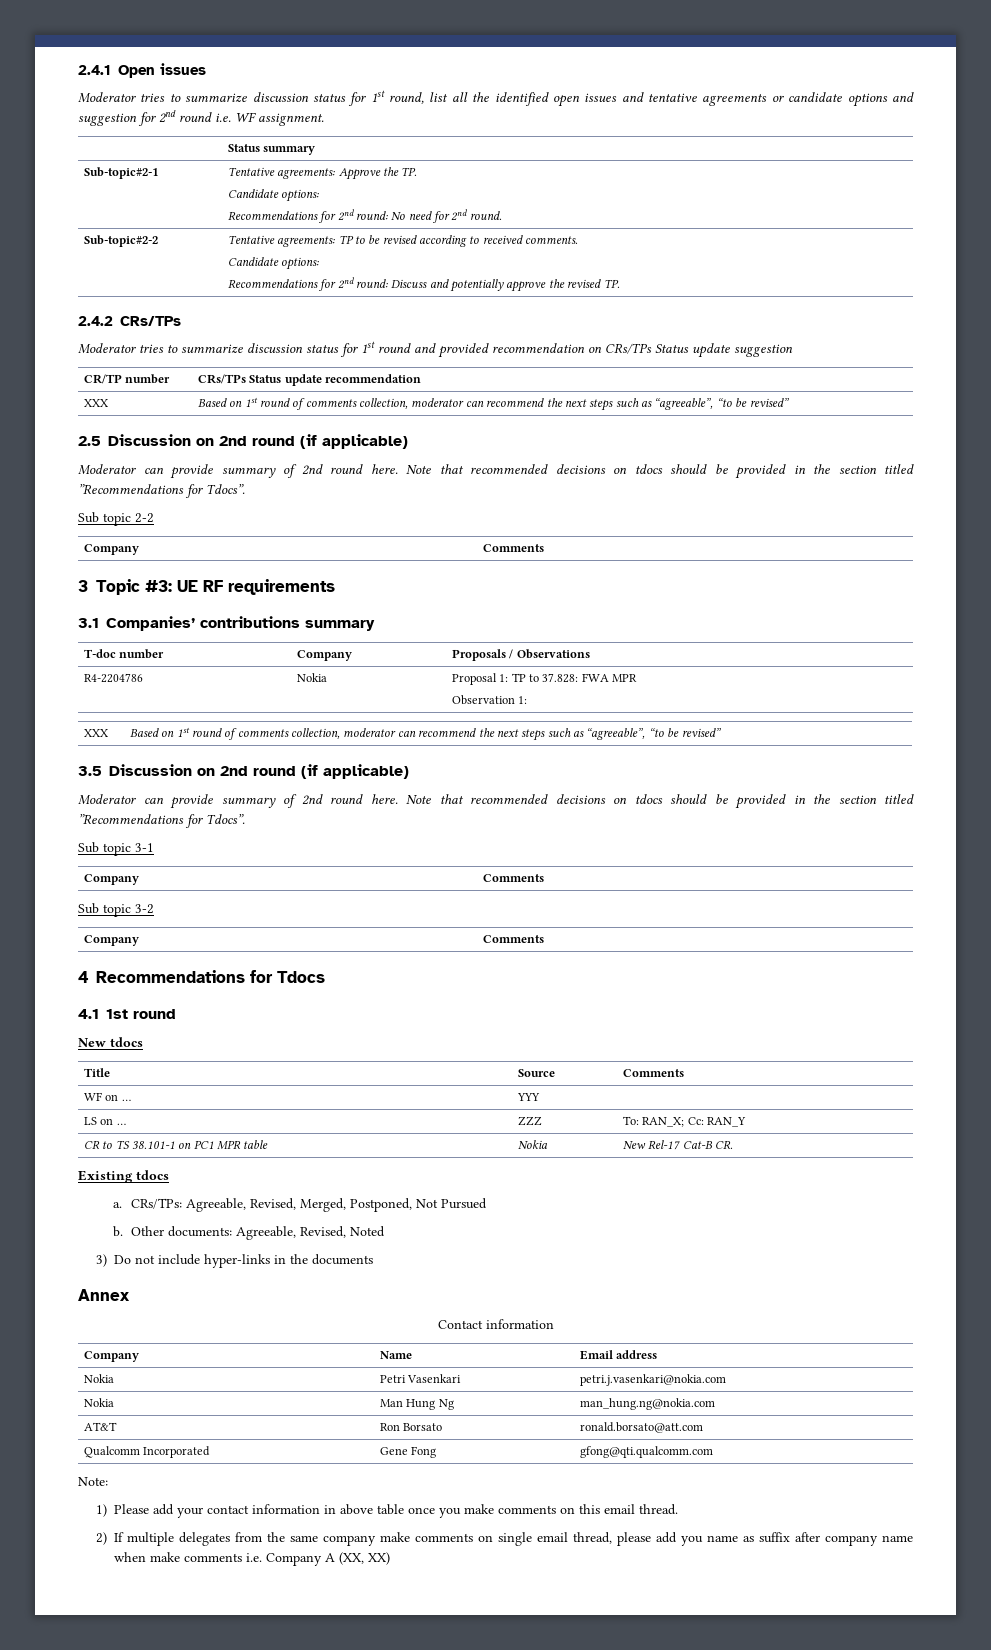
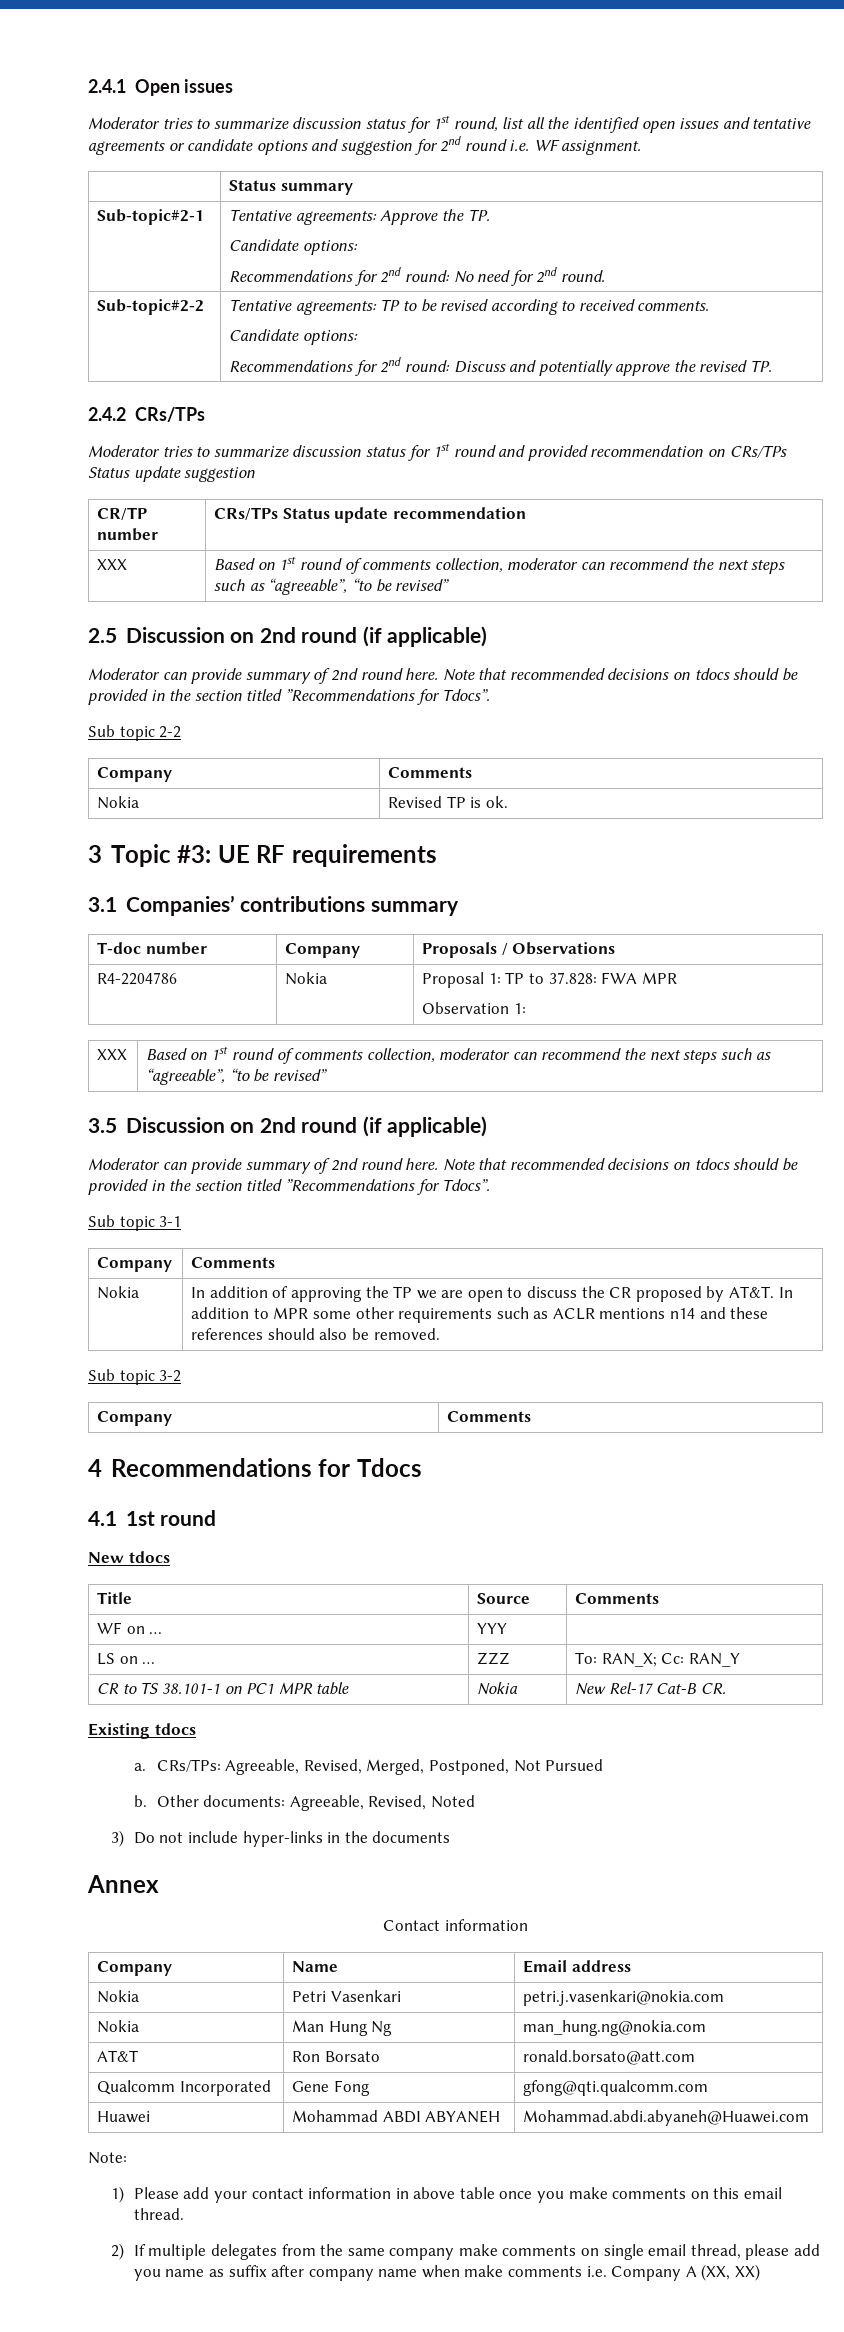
+ Nokia | Revised TP is ok.
+ Nokia | In addition of approving the TP we are open to discuss the CR proposed by AT&T. In addition to MPR some other requirements such as ACLR mentions n14 and these references should also be removed.
+ Huawei | Mohammad ABDI ABYANEH | Mohammad.abdi.abyaneh@Huawei.com

